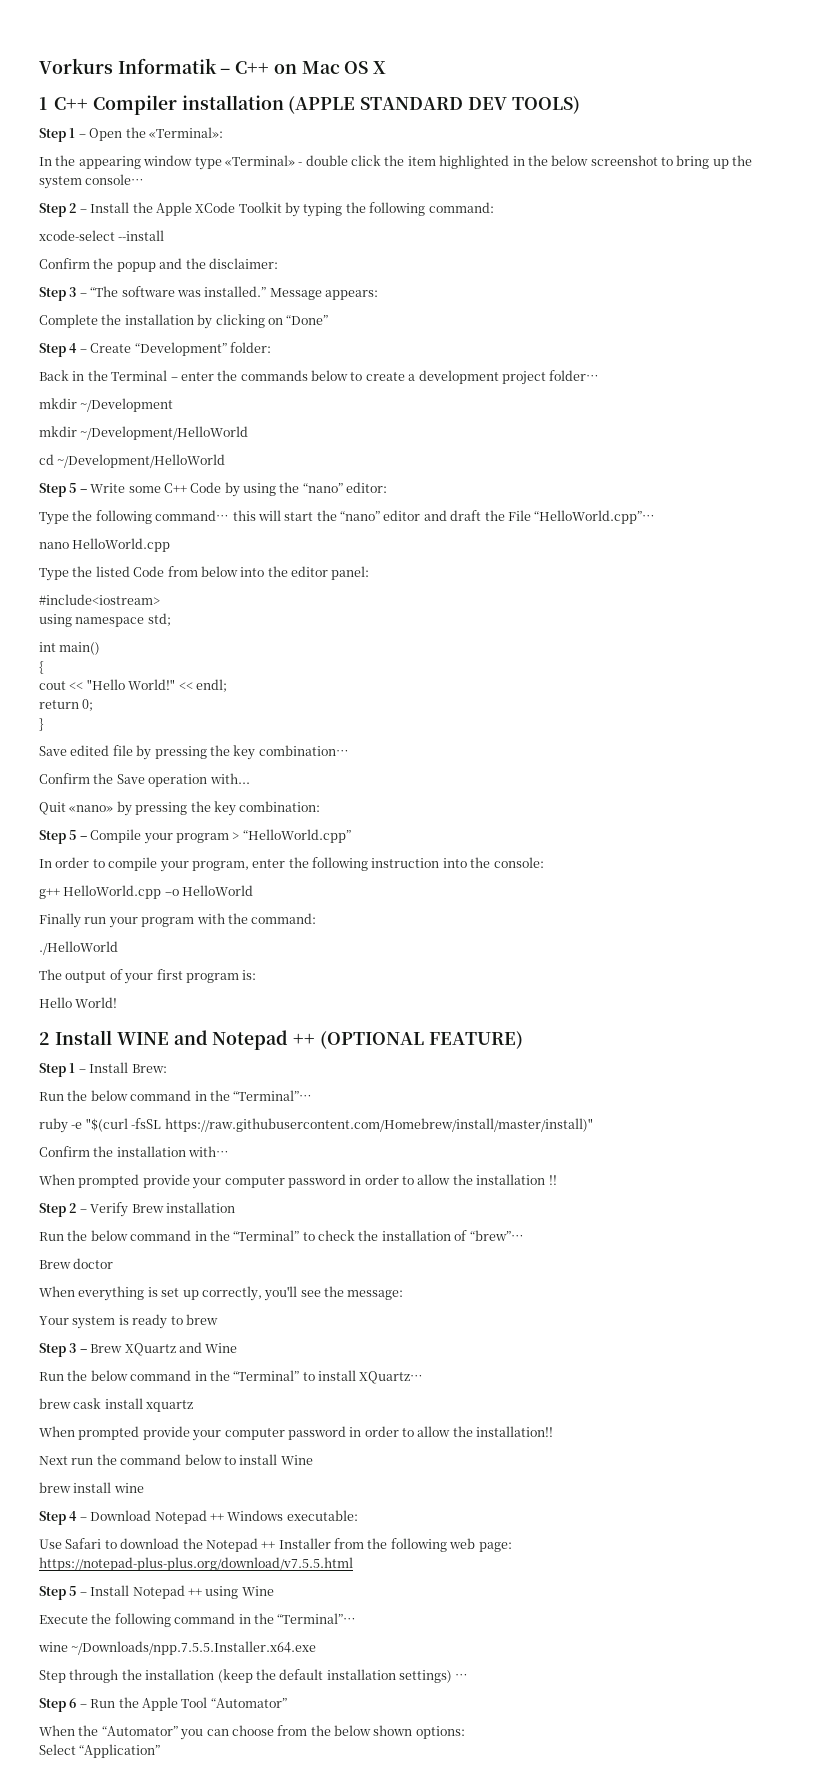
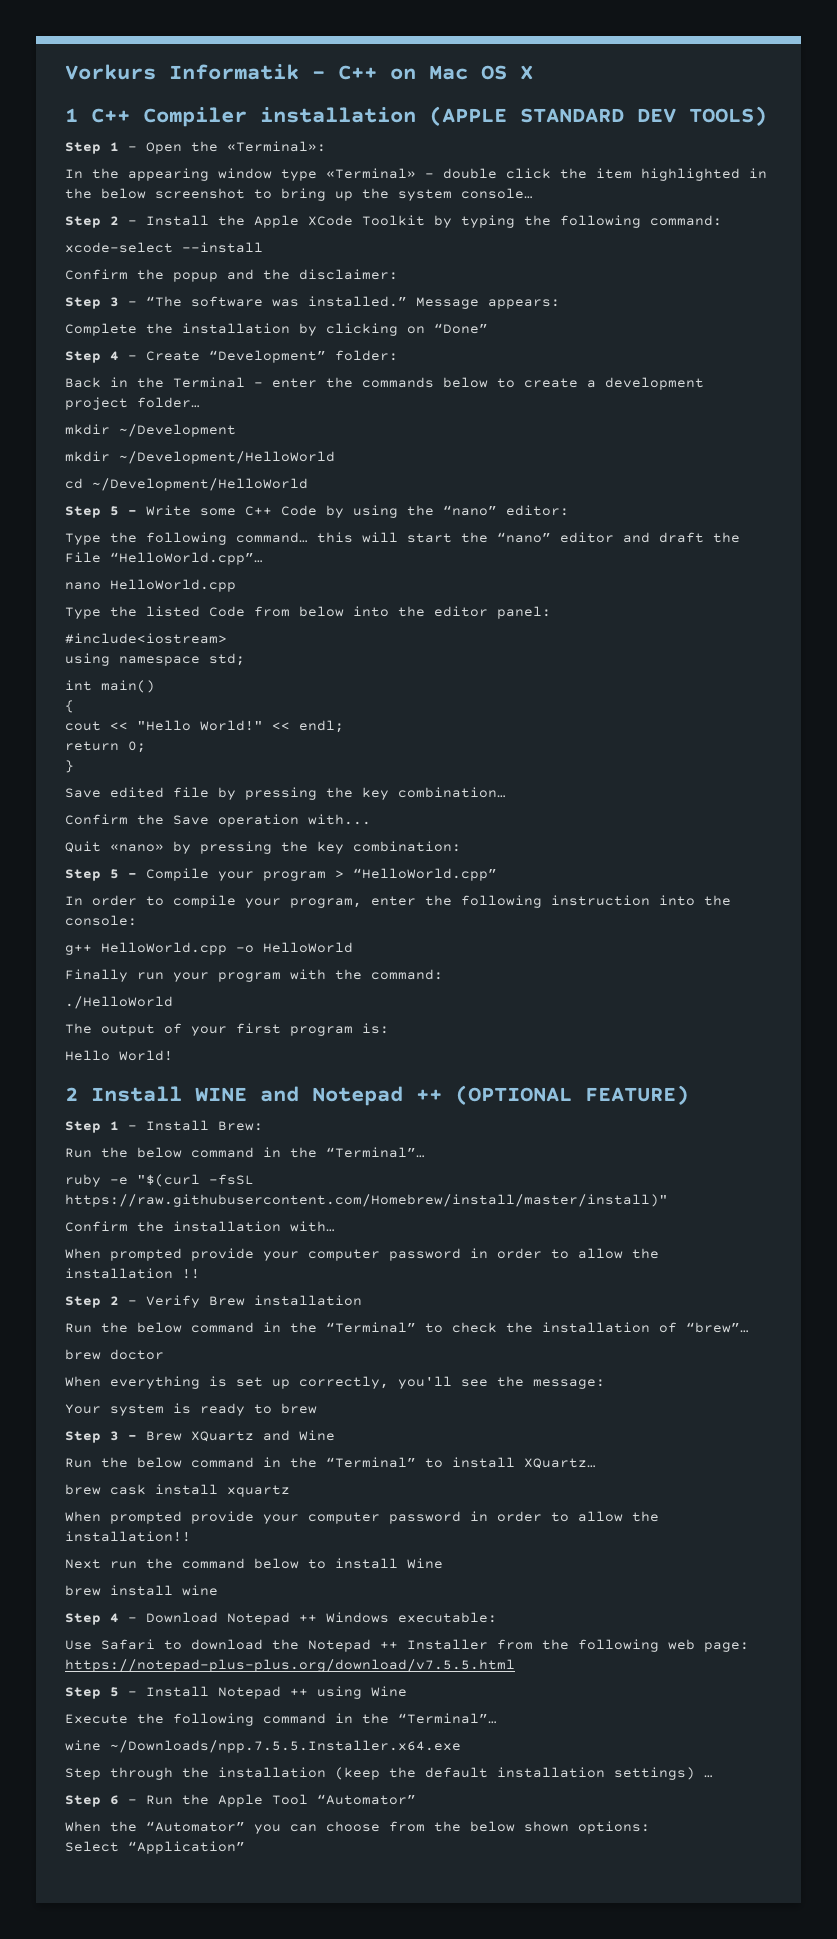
- Brew doctor
+ brew doctor

